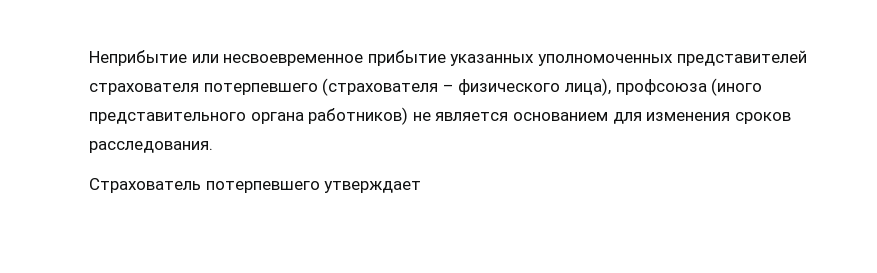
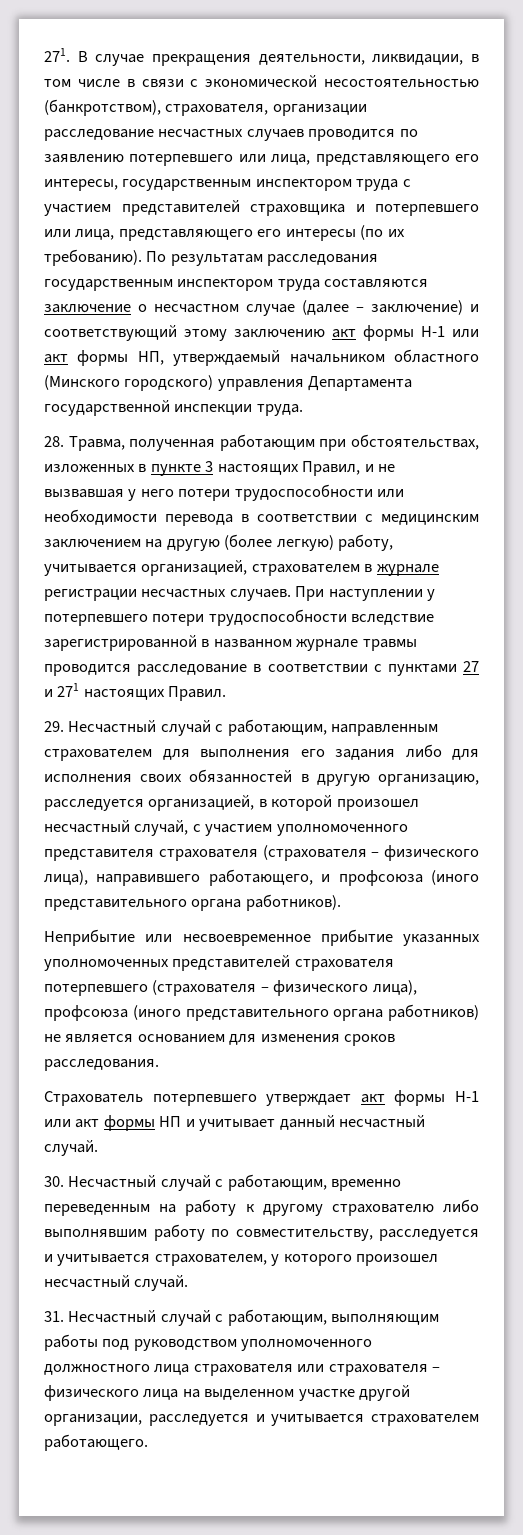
+ 271. В случае прекращения деятельности, ликвидации, в том числе в связи с экономической несостоятельностью (банкротством), страхователя, организации расследование несчастных случаев проводится по заявлению потерпевшего или лица, представляющего его интересы, государственным инспектором труда с участием представителей страховщика и потерпевшего или лица, представляющего его интересы (по их требованию). По результатам расследования государственным инспектором труда составляются заключение о несчастном случае (далее – заключение) и соответствующий этому заключению акт формы Н-1 или акт формы НП, утверждаемый начальником областного (Минского городского) управления Департамента государственной инспекции труда.
+ 28. Травма, полученная работающим при обстоятельствах, изложенных в пункте 3 настоящих Правил, и не вызвавшая у него потери трудоспособности или необходимости перевода в соответствии с медицинским заключением на другую (более легкую) работу, учитывается организацией, страхователем в журнале регистрации несчастных случаев. При наступлении у потерпевшего потери трудоспособности вследствие зарегистрированной в названном журнале травмы проводится расследование в соответствии с пунктами 27 и 271 настоящих Правил.
+ 29. Несчастный случай с работающим, направленным страхователем для выполнения его задания либо для исполнения своих обязанностей в другую организацию, расследуется организацией, в которой произошел несчастный случай, с участием уполномоченного представителя страхователя (страхователя – физического лица), направившего работающего, и профсоюза (иного представительного органа работников).
- Страхователь потерпевшего утверждает
+ Страхователь потерпевшего утверждает акт формы Н-1 или акт формы НП и учитывает данный несчастный случай.
+ 30. Несчастный случай с работающим, временно переведенным на работу к другому страхователю либо выполнявшим работу по совместительству, расследуется и учитывается страхователем, у которого произошел несчастный случай.
+ 31. Несчастный случай с работающим, выполняющим работы под руководством уполномоченного должностного лица страхователя или страхователя – физического лица на выделенном участке другой организации, расследуется и учитывается страхователем работающего.

